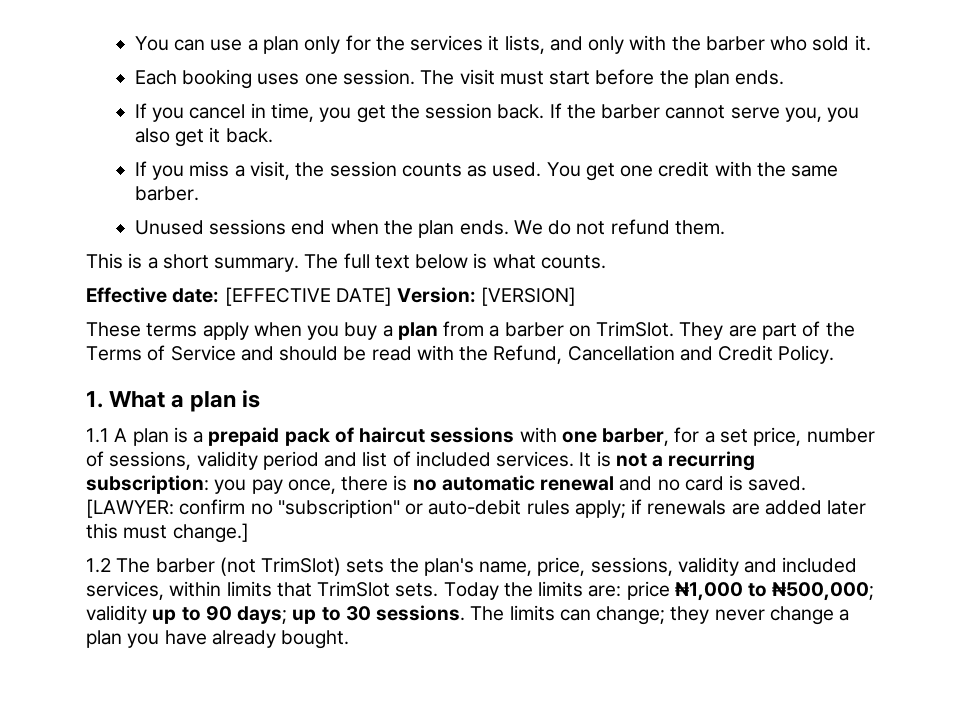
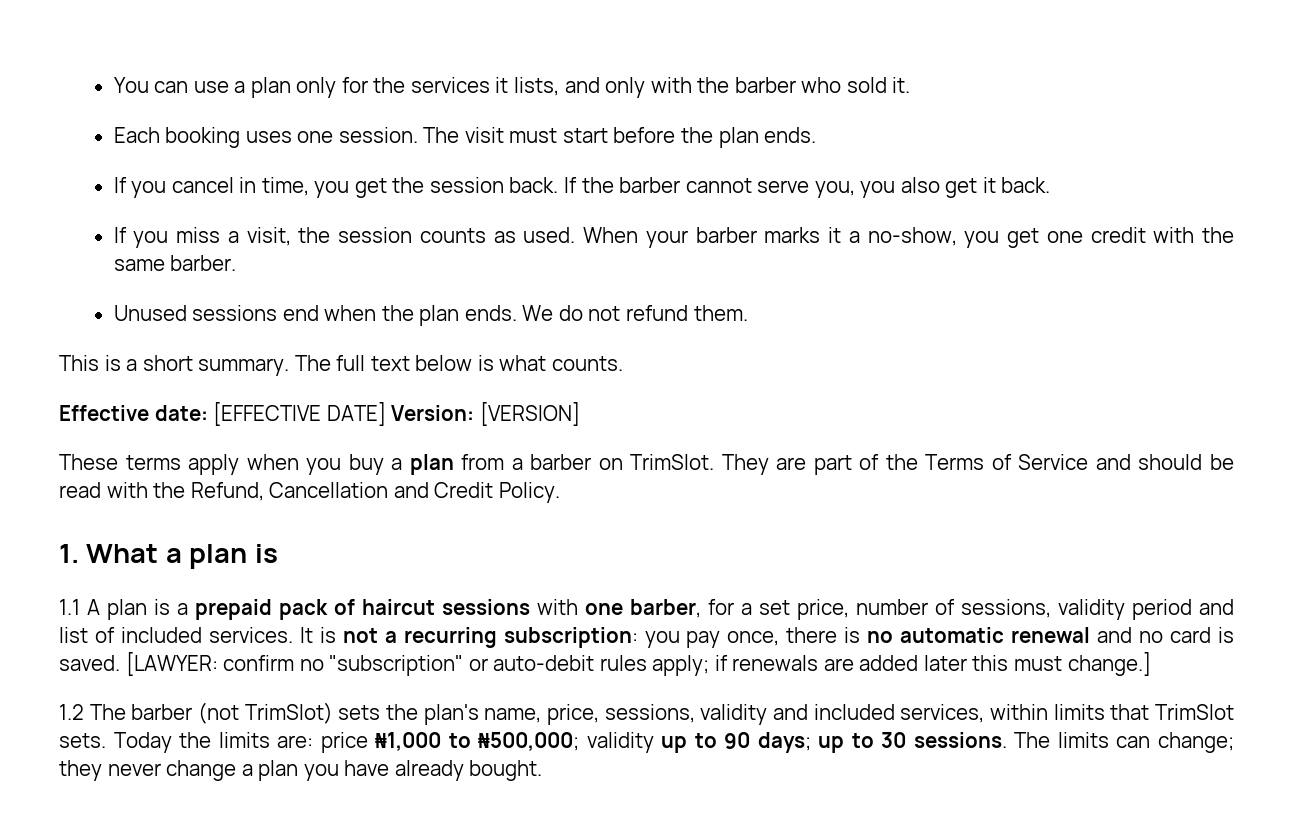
- You get one credit with the same barber.
+ When your barber marks it a no-show, you get one credit with the same barber.

